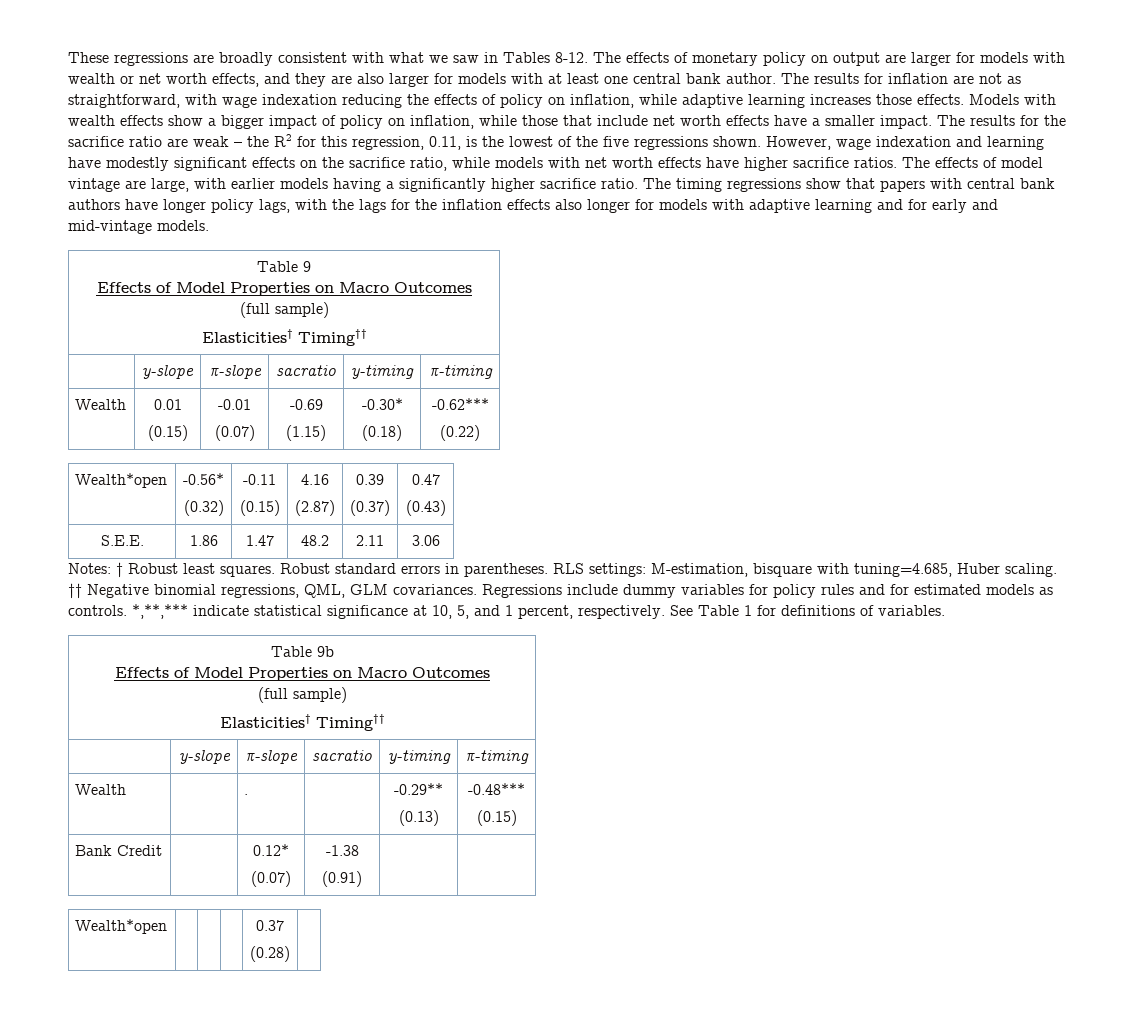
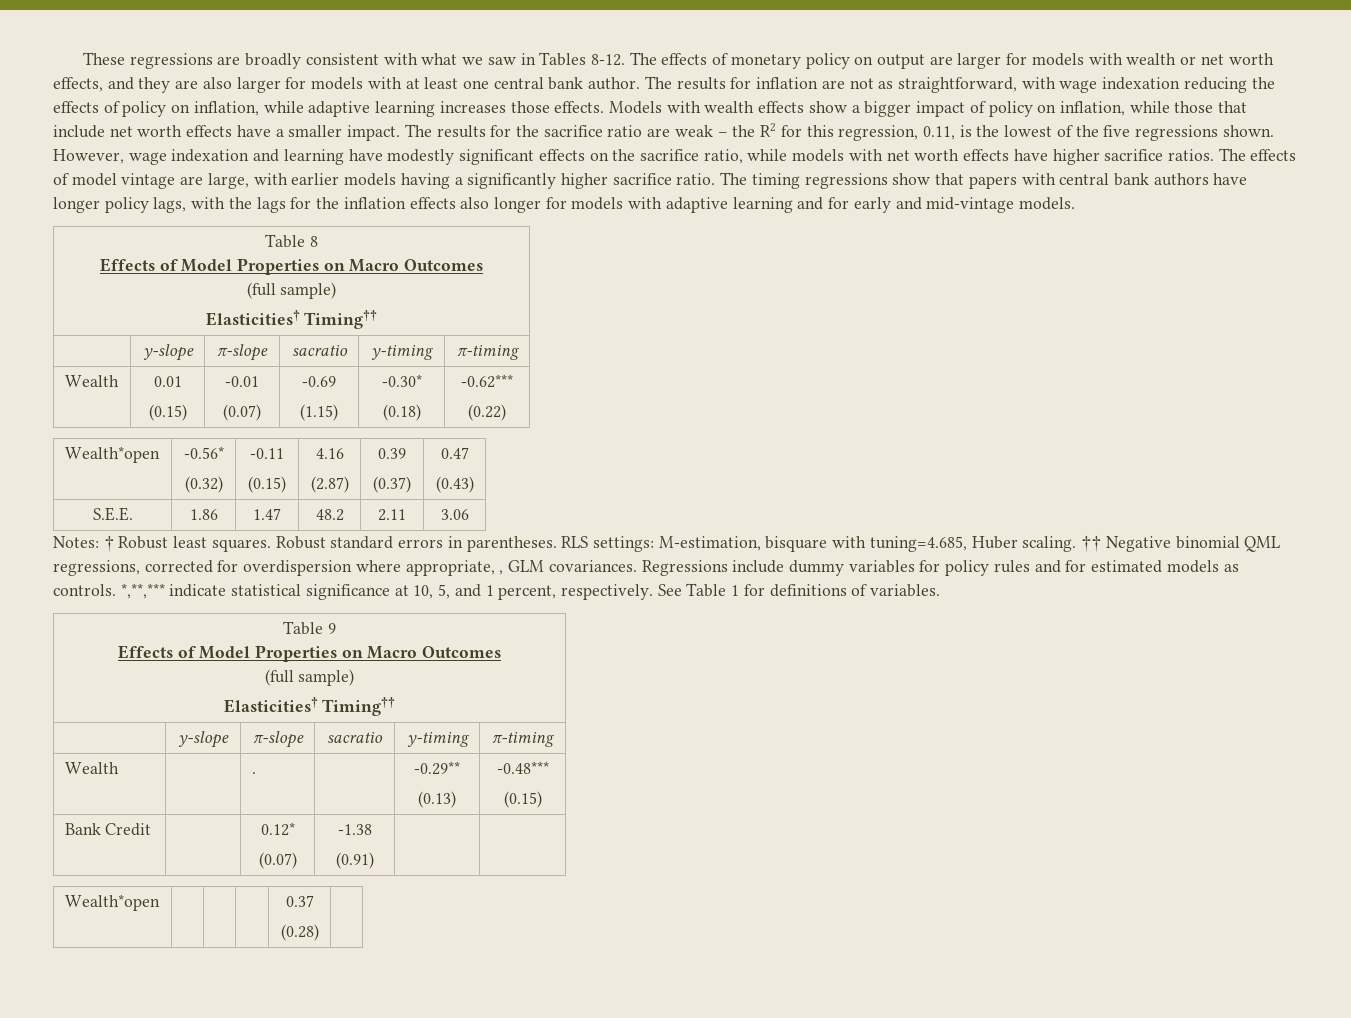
- Table 9
+ Table 8
- †† Negative binomial regressions, QML, GLM covariances.
+ †† Negative binomial QML regressions, corrected for overdispersion where appropriate, , GLM covariances.
- Table 9b
+ Table 9

